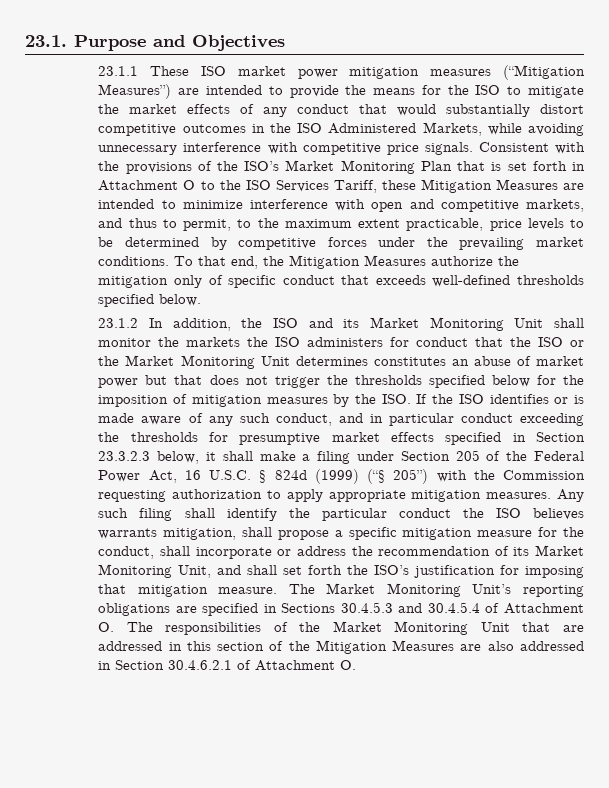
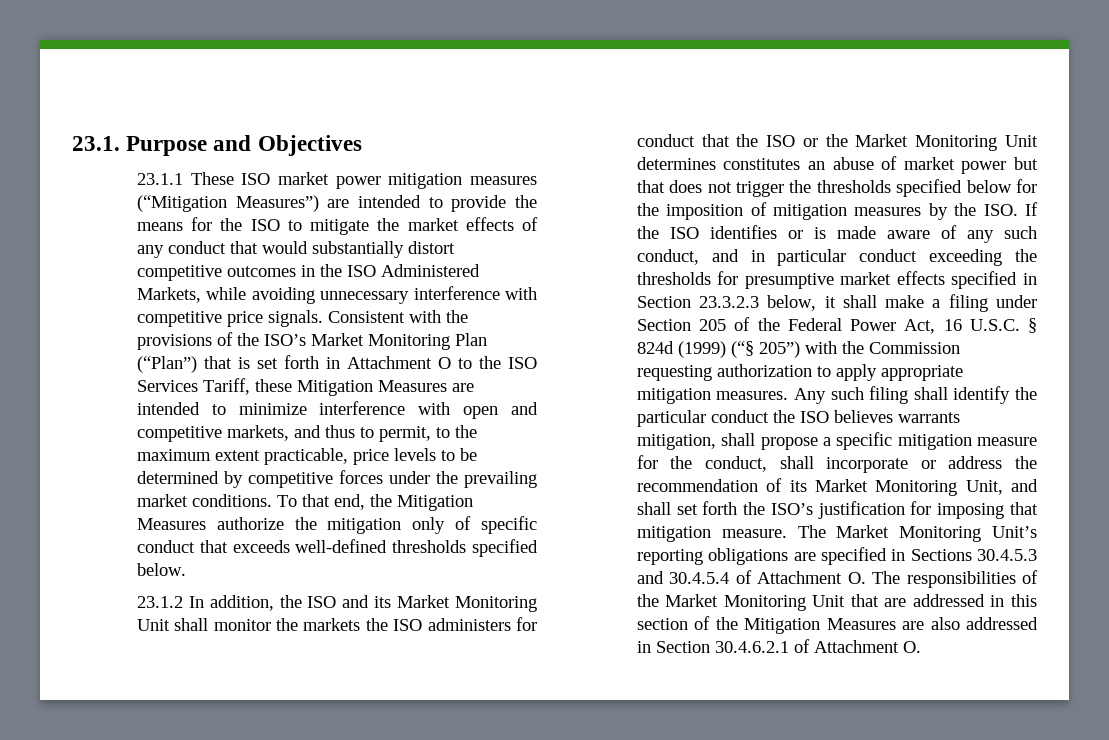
- Consistent with the provisions of the ISO’s Market Monitoring Plan that is set forth in Attachment O to the ISO Services Tariff, these Mitigation Measures are intended to minimize interference with open and competitive markets, and thus to permit, to the maximum extent practicable, price levels to be determined by competitive forces under the prevailing market conditions.
+ Consistent with the provisions of the ISO’s Market Monitoring Plan (“Plan”) that is set forth in Attachment O to the ISO Services Tariff, these Mitigation Measures are intended to minimize interference with open and competitive markets, and thus to permit, to the maximum extent practicable, price levels to be determined by competitive forces under the prevailing market conditions.

